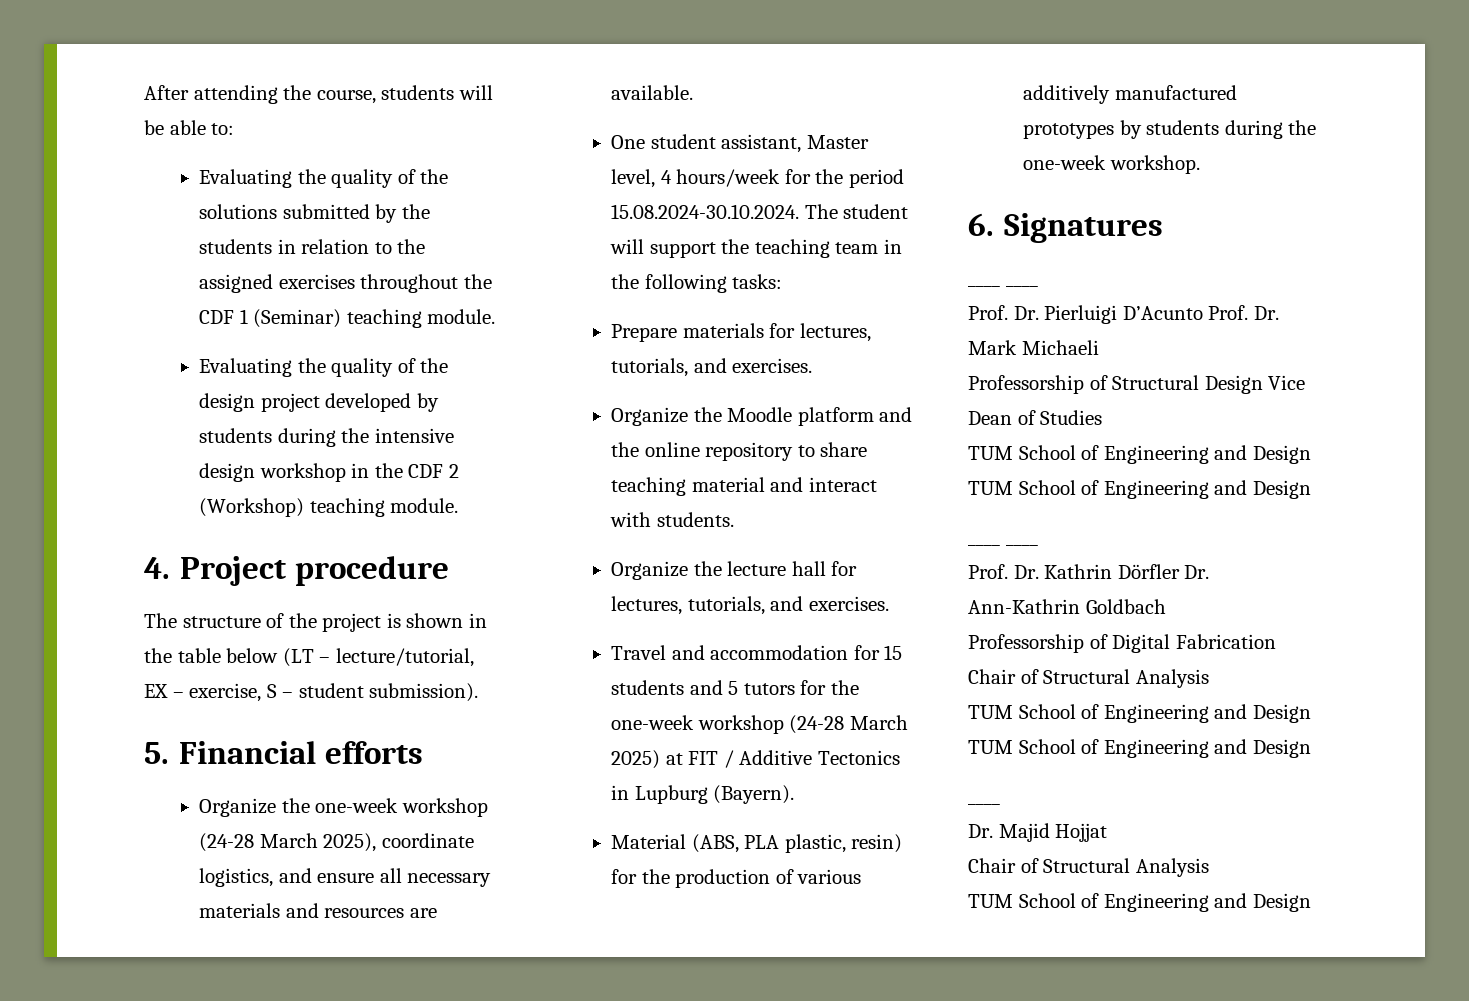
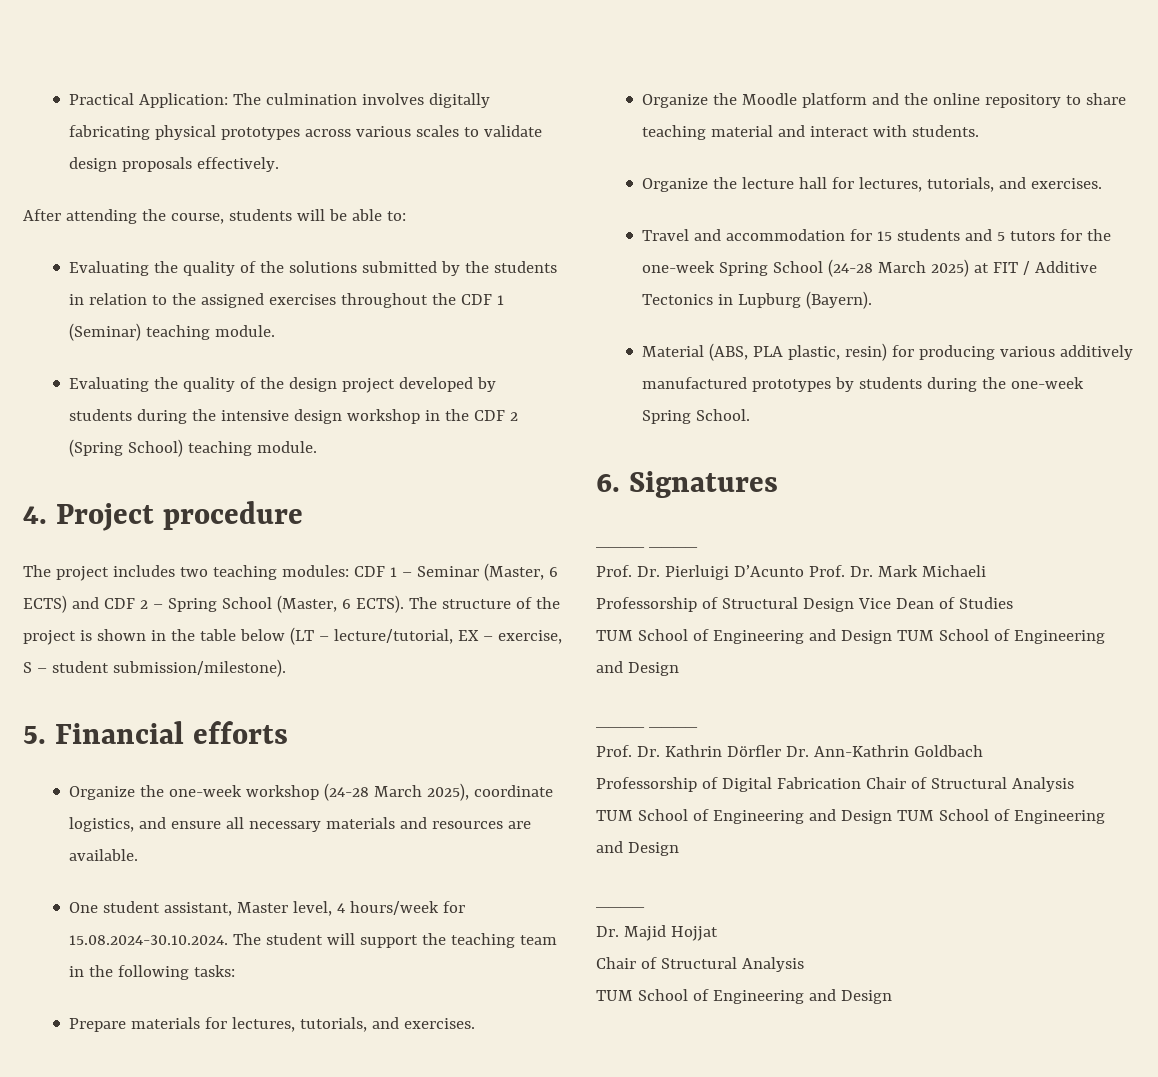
+ Practical Application: The culmination involves digitally fabricating physical prototypes across various scales to validate design proposals effectively.
- Evaluating the quality of the design project developed by students during the intensive design workshop in the CDF 2 (Workshop) teaching module.
+ Evaluating the quality of the design project developed by students during the intensive design workshop in the CDF 2 (Spring School) teaching module.
- The structure of the project is shown in the table below (LT – lecture/tutorial, EX – exercise, S – student submission).
+ The project includes two teaching modules: CDF 1 – Seminar (Master, 6 ECTS) and CDF 2 – Spring School (Master, 6 ECTS). The structure of the project is shown in the table below (LT – lecture/tutorial, EX – exercise, S – student submission/milestone).
- One student assistant, Master level, 4 hours/week for the period 15.08.2024-30.10.2024. The student will support the teaching team in the following tasks:
+ One student assistant, Master level, 4 hours/week for 15.08.2024-30.10.2024. The student will support the teaching team in the following tasks:
- Travel and accommodation for 15 students and 5 tutors for the one-week workshop (24-28 March 2025) at FIT / Additive Tectonics in Lupburg (Bayern).
+ Travel and accommodation for 15 students and 5 tutors for the one-week Spring School (24-28 March 2025) at FIT / Additive Tectonics in Lupburg (Bayern).
- Material (ABS, PLA plastic, resin) for the production of various additively manufactured prototypes by students during the one-week workshop.
+ Material (ABS, PLA plastic, resin) for producing various additively manufactured prototypes by students during the one-week Spring School.

